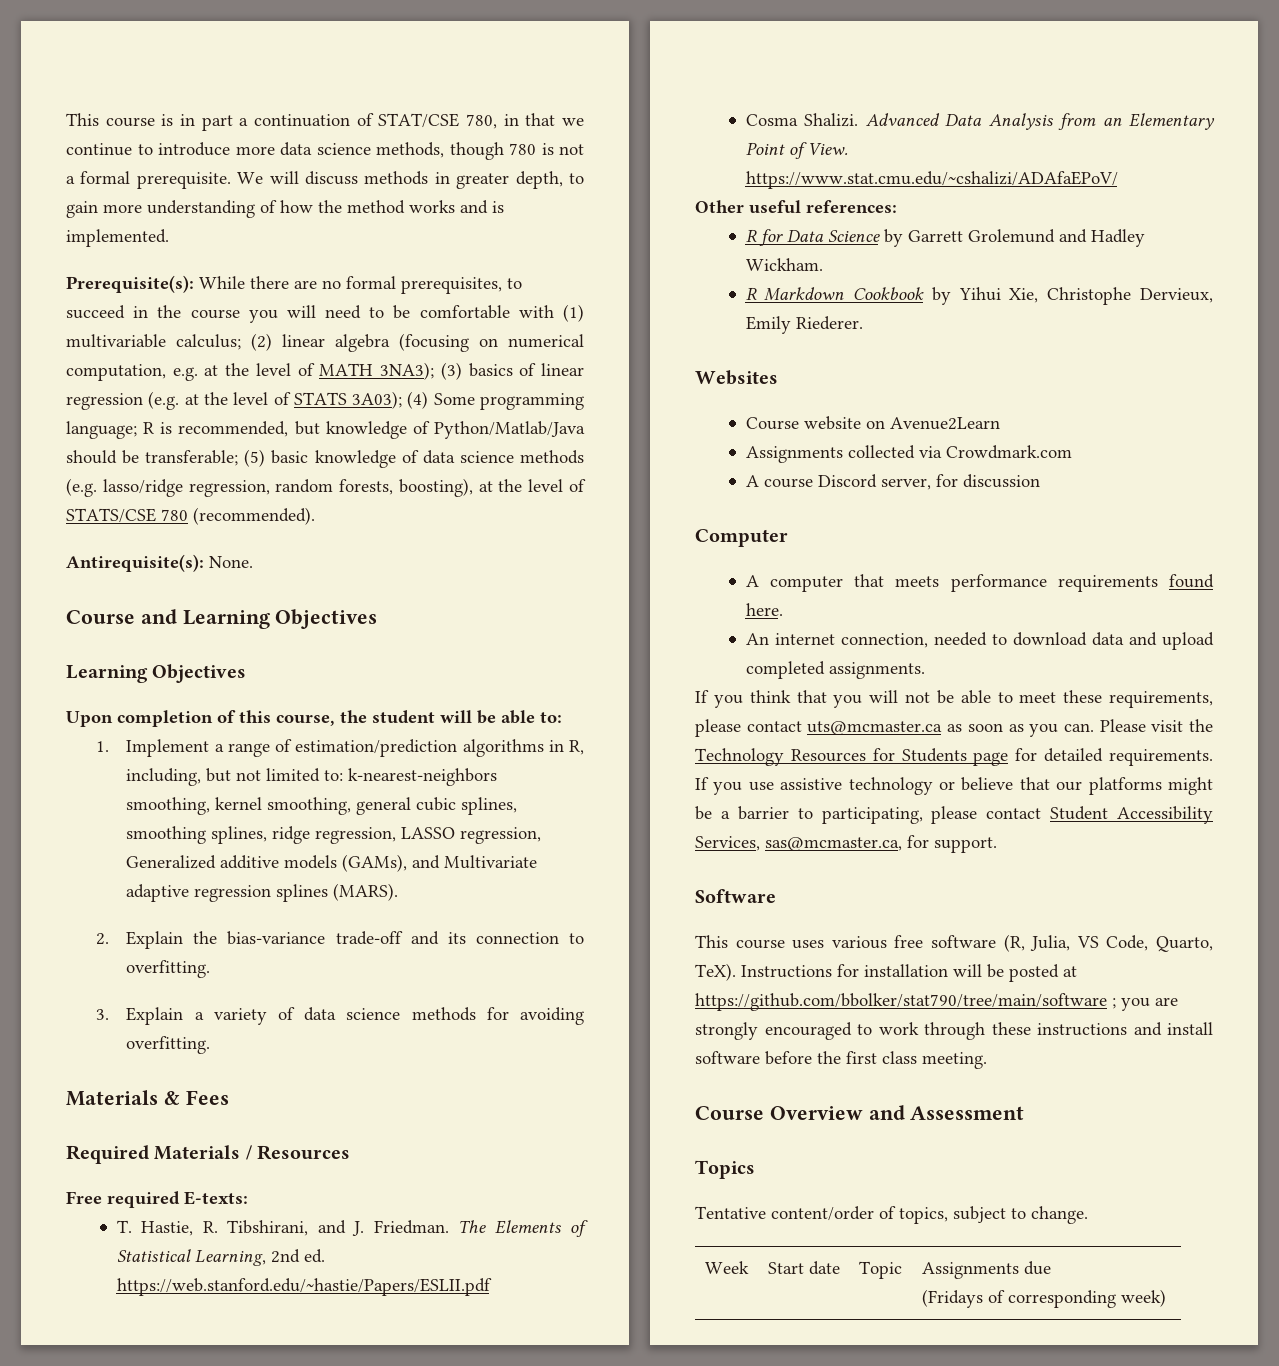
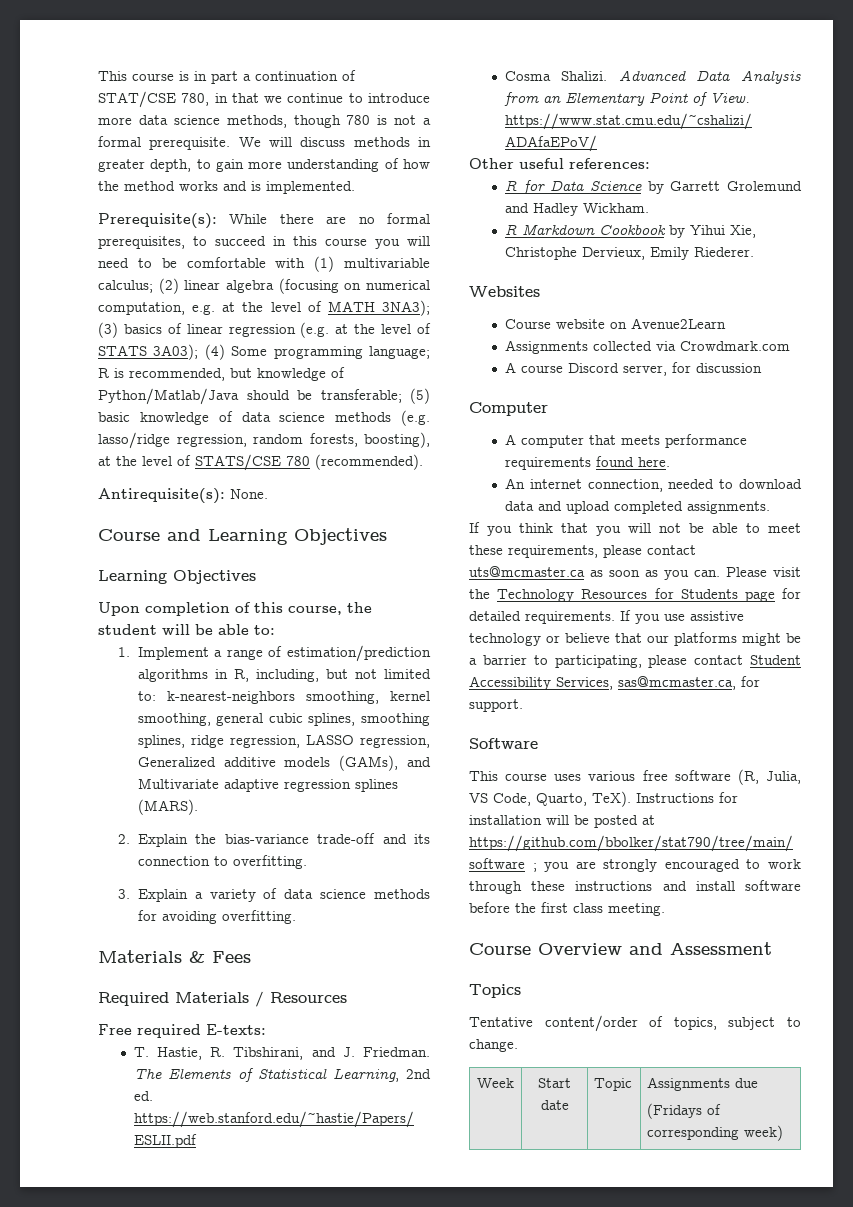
- While there are no formal prerequisites, to succeed in the course you will need to be comfortable with (1) multivariable calculus;
+ While there are no formal prerequisites, to succeed in this course you will need to be comfortable with (1) multivariable calculus;

